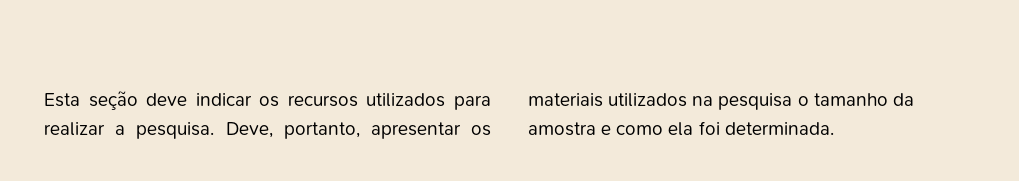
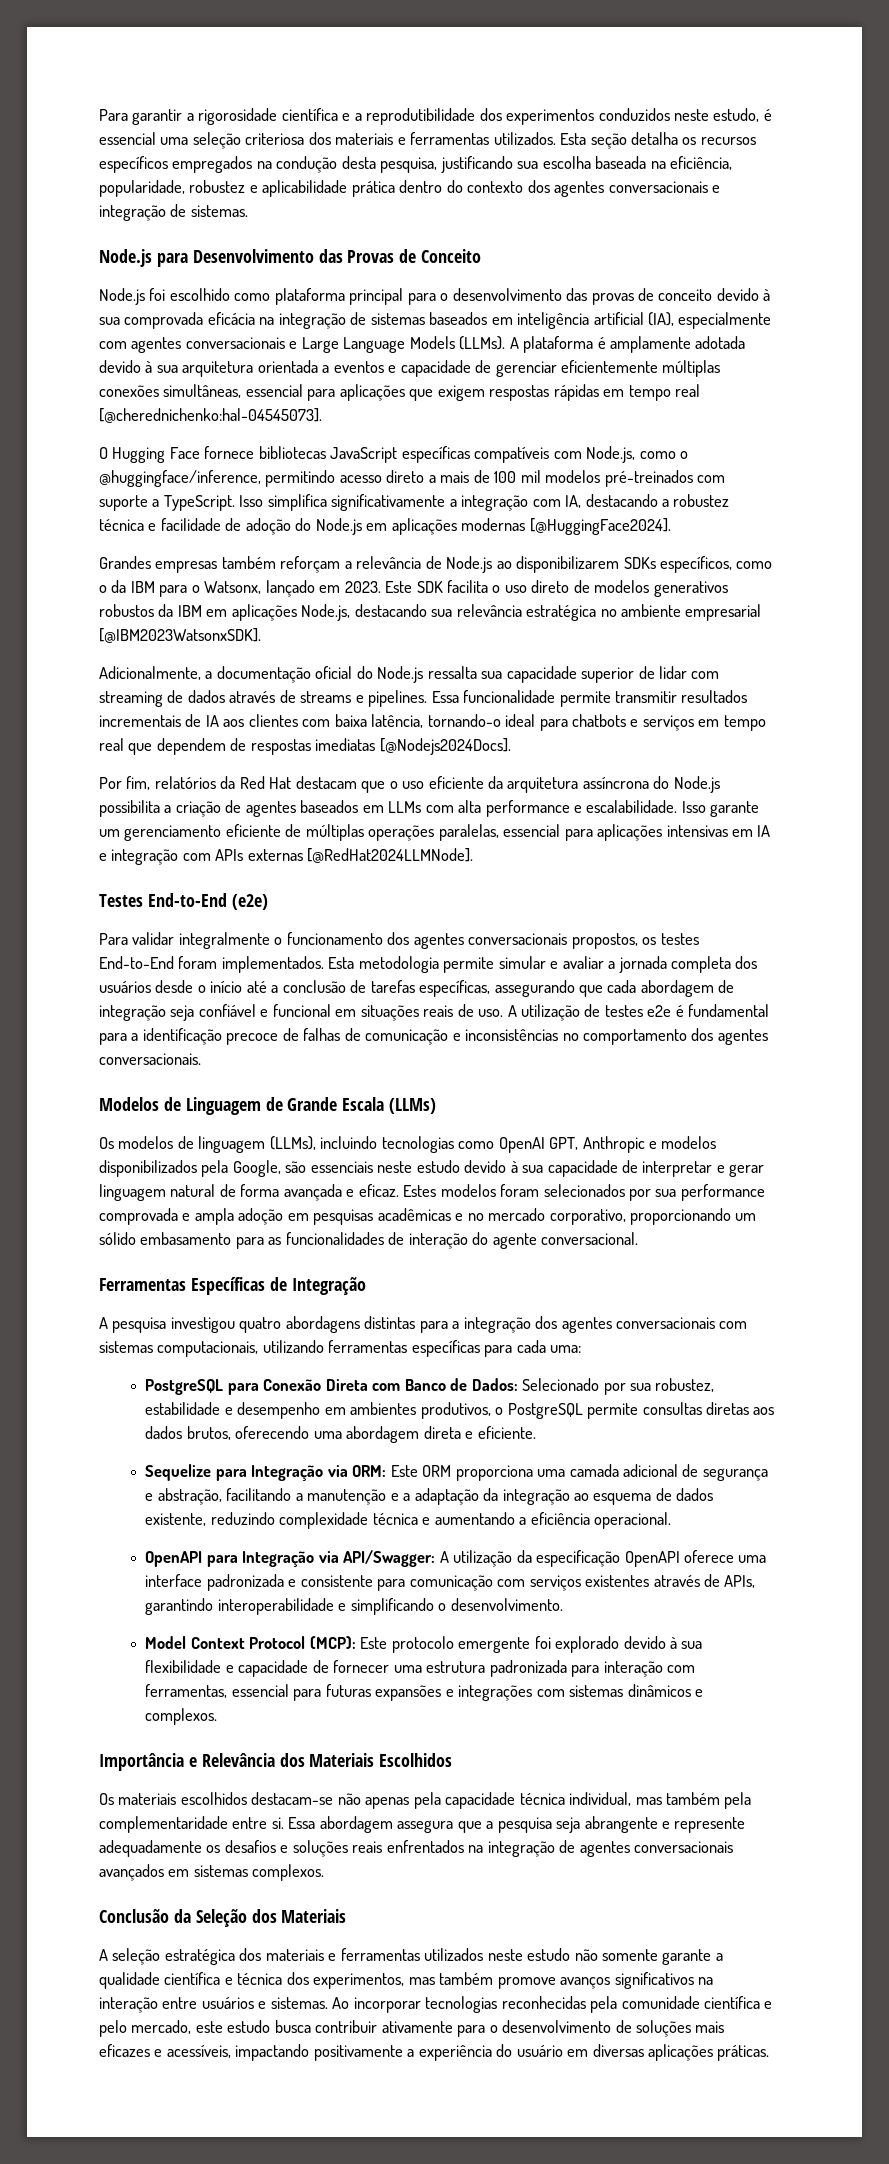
- Esta seção deve indicar os recursos utilizados para realizar a pesquisa. Deve, portanto, apresentar os materiais utilizados na pesquisa o tamanho da amostra e como ela foi determinada.
+ Para garantir a rigorosidade científica e a reprodutibilidade dos experimentos conduzidos neste estudo, é essencial uma seleção criteriosa dos materiais e ferramentas utilizados. Esta seção detalha os recursos específicos empregados na condução desta pesquisa, justificando sua escolha baseada na eficiência, popularidade, robustez e aplicabilidade prática dentro do contexto dos agentes conversacionais e integração de sistemas.
+ Node.js para Desenvolvimento das Provas de Conceito
+ Node.js foi escolhido como plataforma principal para o desenvolvimento das provas de conceito devido à sua comprovada eficácia na integração de sistemas baseados em inteligência artificial (IA), especialmente com agentes conversacionais e Large Language Models (LLMs). A plataforma é amplamente adotada devido à sua arquitetura orientada a eventos e capacidade de gerenciar eficientemente múltiplas conexões simultâneas, essencial para aplicações que exigem respostas rápidas em tempo real [@cherednichenko:hal-04545073].
+ O Hugging Face fornece bibliotecas JavaScript específicas compatíveis com Node.js, como o @huggingface/inference, permitindo acesso direto a mais de 100 mil modelos pré-treinados com suporte a TypeScript. Isso simplifica significativamente a integração com IA, destacando a robustez técnica e facilidade de adoção do Node.js em aplicações modernas [@HuggingFace2024].
+ Grandes empresas também reforçam a relevância de Node.js ao disponibilizarem SDKs específicos, como o da IBM para o Watsonx, lançado em 2023. Este SDK facilita o uso direto de modelos generativos robustos da IBM em aplicações Node.js, destacando sua relevância estratégica no ambiente empresarial [@IBM2023WatsonxSDK].
+ Adicionalmente, a documentação oficial do Node.js ressalta sua capacidade superior de lidar com streaming de dados através de streams e pipelines. Essa funcionalidade permite transmitir resultados incrementais de IA aos clientes com baixa latência, tornando-o ideal para chatbots e serviços em tempo real que dependem de respostas imediatas [@Nodejs2024Docs].
+ Por fim, relatórios da Red Hat destacam que o uso eficiente da arquitetura assíncrona do Node.js possibilita a criação de agentes baseados em LLMs com alta performance e escalabilidade. Isso garante um gerenciamento eficiente de múltiplas operações paralelas, essencial para aplicações intensivas em IA e integração com APIs externas [@RedHat2024LLMNode].
+ Testes End-to-End (e2e)
+ Para validar integralmente o funcionamento dos agentes conversacionais propostos, os testes End-to-End foram implementados. Esta metodologia permite simular e avaliar a jornada completa dos usuários desde o início até a conclusão de tarefas específicas, assegurando que cada abordagem de integração seja confiável e funcional em situações reais de uso. A utilização de testes e2e é fundamental para a identificação precoce de falhas de comunicação e inconsistências no comportamento dos agentes conversacionais.
+ Modelos de Linguagem de Grande Escala (LLMs)
+ Os modelos de linguagem (LLMs), incluindo tecnologias como OpenAI GPT, Anthropic e modelos disponibilizados pela Google, são essenciais neste estudo devido à sua capacidade de interpretar e gerar linguagem natural de forma avançada e eficaz. Estes modelos foram selecionados por sua performance comprovada e ampla adoção em pesquisas acadêmicas e no mercado corporativo, proporcionando um sólido embasamento para as funcionalidades de interação do agente conversacional.
+ Ferramentas Específicas de Integração
+ A pesquisa investigou quatro abordagens distintas para a integração dos agentes conversacionais com sistemas computacionais, utilizando ferramentas específicas para cada uma:
+ PostgreSQL para Conexão Direta com Banco de Dados: Selecionado por sua robustez, estabilidade e desempenho em ambientes produtivos, o PostgreSQL permite consultas diretas aos dados brutos, oferecendo uma abordagem direta e eficiente.
+ Sequelize para Integração via ORM: Este ORM proporciona uma camada adicional de segurança e abstração, facilitando a manutenção e a adaptação da integração ao esquema de dados existente, reduzindo complexidade técnica e aumentando a eficiência operacional.
+ OpenAPI para Integração via API/Swagger: A utilização da especificação OpenAPI oferece uma interface padronizada e consistente para comunicação com serviços existentes através de APIs, garantindo interoperabilidade e simplificando o desenvolvimento.
+ Model Context Protocol (MCP): Este protocolo emergente foi explorado devido à sua flexibilidade e capacidade de fornecer uma estrutura padronizada para interação com ferramentas, essencial para futuras expansões e integrações com sistemas dinâmicos e complexos.
+ Importância e Relevância dos Materiais Escolhidos
+ Os materiais escolhidos destacam-se não apenas pela capacidade técnica individual, mas também pela complementaridade entre si. Essa abordagem assegura que a pesquisa seja abrangente e represente adequadamente os desafios e soluções reais enfrentados na integração de agentes conversacionais avançados em sistemas complexos.
+ Conclusão da Seleção dos Materiais
+ A seleção estratégica dos materiais e ferramentas utilizados neste estudo não somente garante a qualidade científica e técnica dos experimentos, mas também promove avanços significativos na interação entre usuários e sistemas. Ao incorporar tecnologias reconhecidas pela comunidade científica e pelo mercado, este estudo busca contribuir ativamente para o desenvolvimento de soluções mais eficazes e acessíveis, impactando positivamente a experiência do usuário em diversas aplicações práticas.

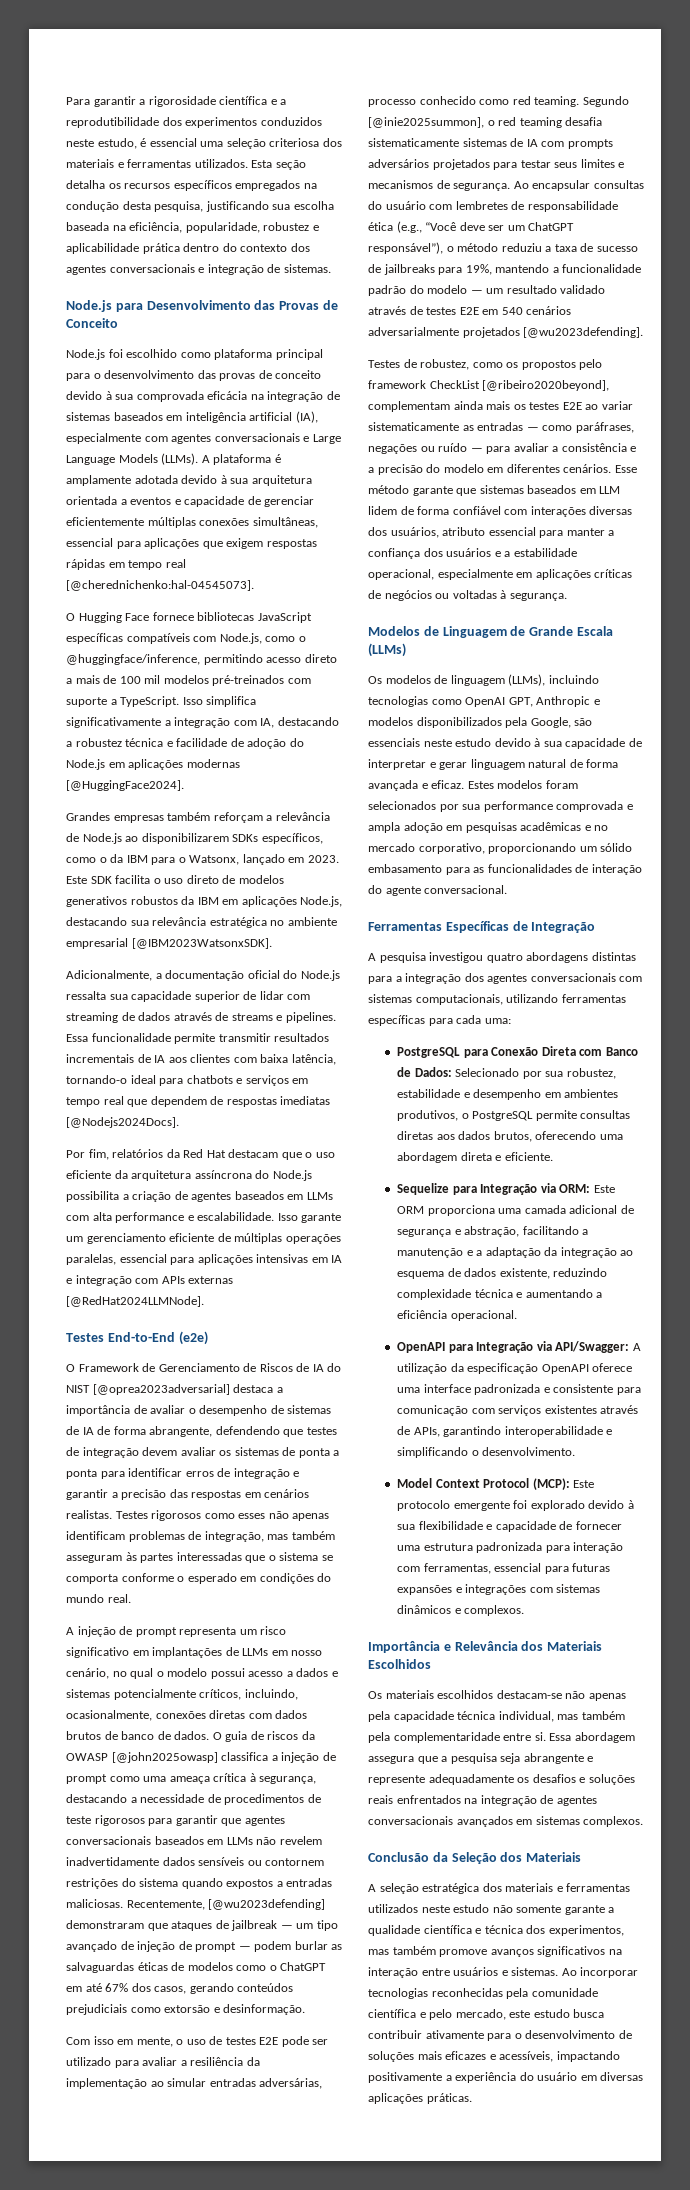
- Para validar integralmente o funcionamento dos agentes conversacionais propostos, os testes End-to-End foram implementados. Esta metodologia permite simular e avaliar a jornada completa dos usuários desde o início até a conclusão de tarefas específicas, assegurando que cada abordagem de integração seja confiável e funcional em situações reais de uso. A utilização de testes e2e é fundamental para a identificação precoce de falhas de comunicação e inconsistências no comportamento dos agentes conversacionais.
+ O Framework de Gerenciamento de Riscos de IA do NIST [@oprea2023adversarial] destaca a importância de avaliar o desempenho de sistemas de IA de forma abrangente, defendendo que testes de integração devem avaliar os sistemas de ponta a ponta para identificar erros de integração e garantir a precisão das respostas em cenários realistas. Testes rigorosos como esses não apenas identificam problemas de integração, mas também asseguram às partes interessadas que o sistema se comporta conforme o esperado em condições do mundo real.
+ A injeção de prompt representa um risco significativo em implantações de LLMs em nosso cenário, no qual o modelo possui acesso a dados e sistemas potencialmente críticos, incluindo, ocasionalmente, conexões diretas com dados brutos de banco de dados. O guia de riscos da OWASP [@john2025owasp] classifica a injeção de prompt como uma ameaça crítica à segurança, destacando a necessidade de procedimentos de teste rigorosos para garantir que agentes conversacionais baseados em LLMs não revelem inadvertidamente dados sensíveis ou contornem restrições do sistema quando expostos a entradas maliciosas. Recentemente, [@wu2023defending] demonstraram que ataques de jailbreak — um tipo avançado de injeção de prompt — podem burlar as salvaguardas éticas de modelos como o ChatGPT em até 67% dos casos, gerando conteúdos prejudiciais como extorsão e desinformação.
+ Com isso em mente, o uso de testes E2E pode ser utilizado para avaliar a resiliência da implementação ao simular entradas adversárias, processo conhecido como red teaming. Segundo [@inie2025summon], o red teaming desafia sistematicamente sistemas de IA com prompts adversários projetados para testar seus limites e mecanismos de segurança. Ao encapsular consultas do usuário com lembretes de responsabilidade ética (e.g., “Você deve ser um ChatGPT responsável”), o método reduziu a taxa de sucesso de jailbreaks para 19%, mantendo a funcionalidade padrão do modelo — um resultado validado através de testes E2E em 540 cenários adversarialmente projetados [@wu2023defending].
+ Testes de robustez, como os propostos pelo framework CheckList [@ribeiro2020beyond], complementam ainda mais os testes E2E ao variar sistematicamente as entradas — como paráfrases, negações ou ruído — para avaliar a consistência e a precisão do modelo em diferentes cenários. Esse método garante que sistemas baseados em LLM lidem de forma confiável com interações diversas dos usuários, atributo essencial para manter a confiança dos usuários e a estabilidade operacional, especialmente em aplicações críticas de negócios ou voltadas à segurança.

